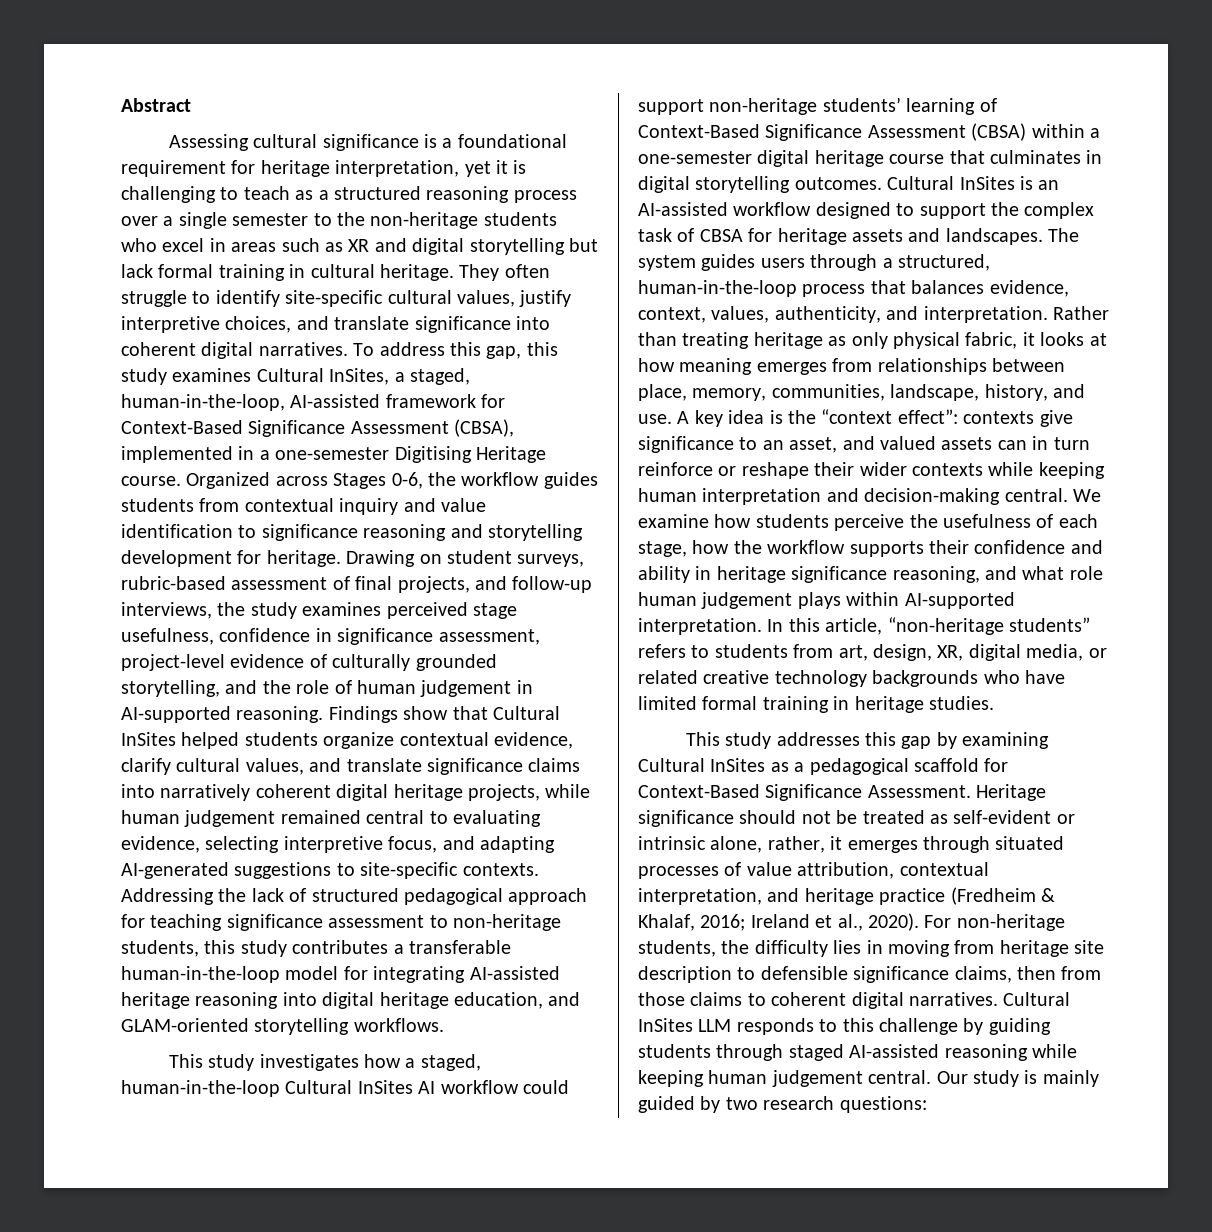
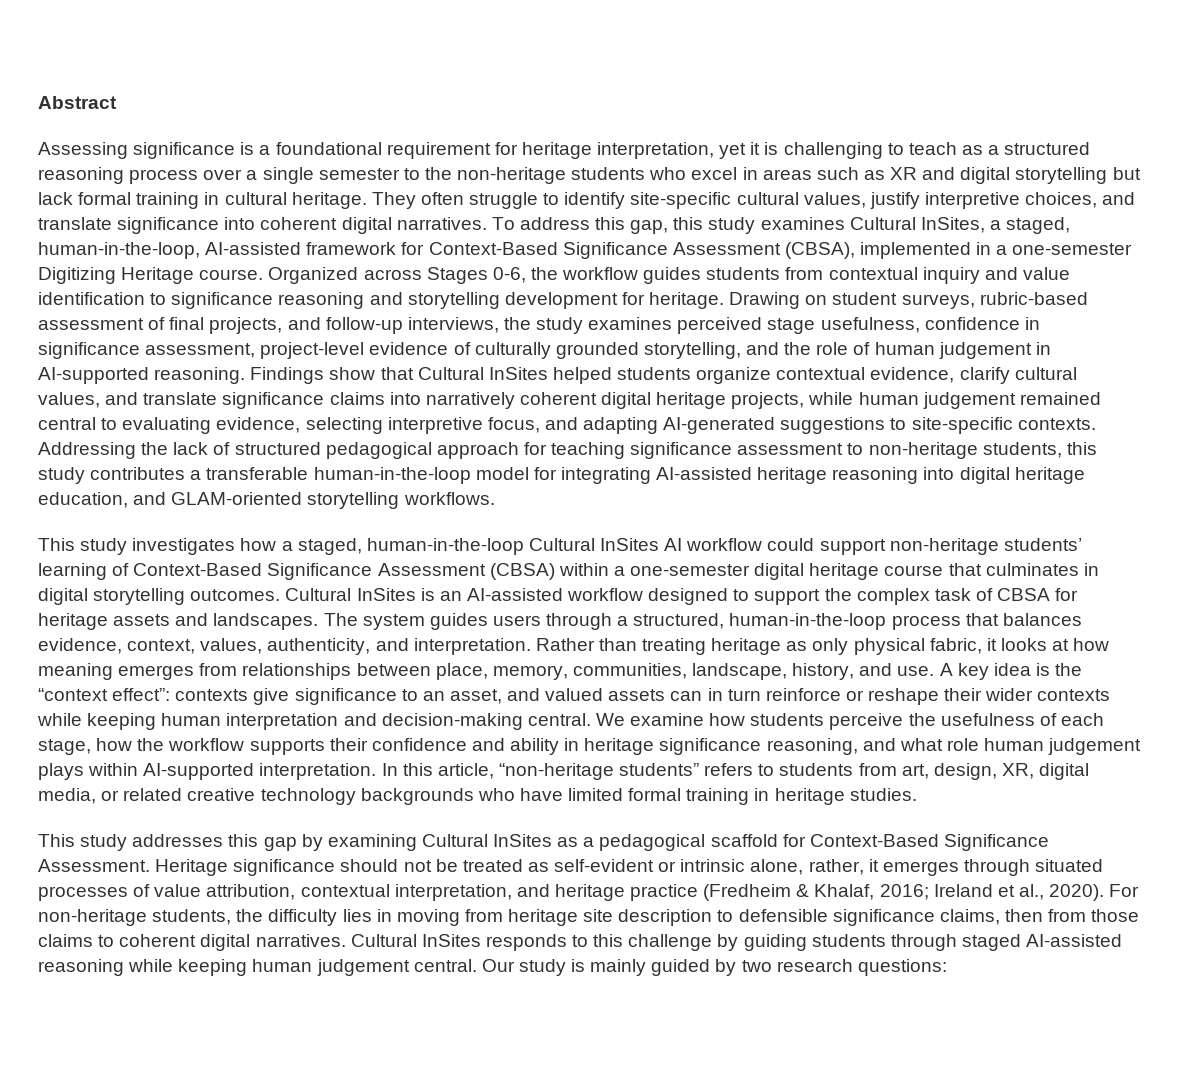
- Assessing cultural significance is a foundational requirement for heritage interpretation, yet it is challenging to teach as a structured reasoning process over a single semester to the non-heritage students who excel in areas such as XR and digital storytelling but lack formal training in cultural heritage.
+ Assessing significance is a foundational requirement for heritage interpretation, yet it is challenging to teach as a structured reasoning process over a single semester to the non-heritage students who excel in areas such as XR and digital storytelling but lack formal training in cultural heritage.
- To address this gap, this study examines Cultural InSites, a staged, human-in-the-loop, AI-assisted framework for Context-Based Significance Assessment (CBSA), implemented in a one-semester Digitising Heritage course.
+ To address this gap, this study examines Cultural InSites, a staged, human-in-the-loop, AI-assisted framework for Context-Based Significance Assessment (CBSA), implemented in a one-semester Digitizing Heritage course.
- Cultural InSites LLM responds to this challenge by guiding students through staged AI-assisted reasoning while keeping human judgement central.
+ Cultural InSites responds to this challenge by guiding students through staged AI-assisted reasoning while keeping human judgement central.

